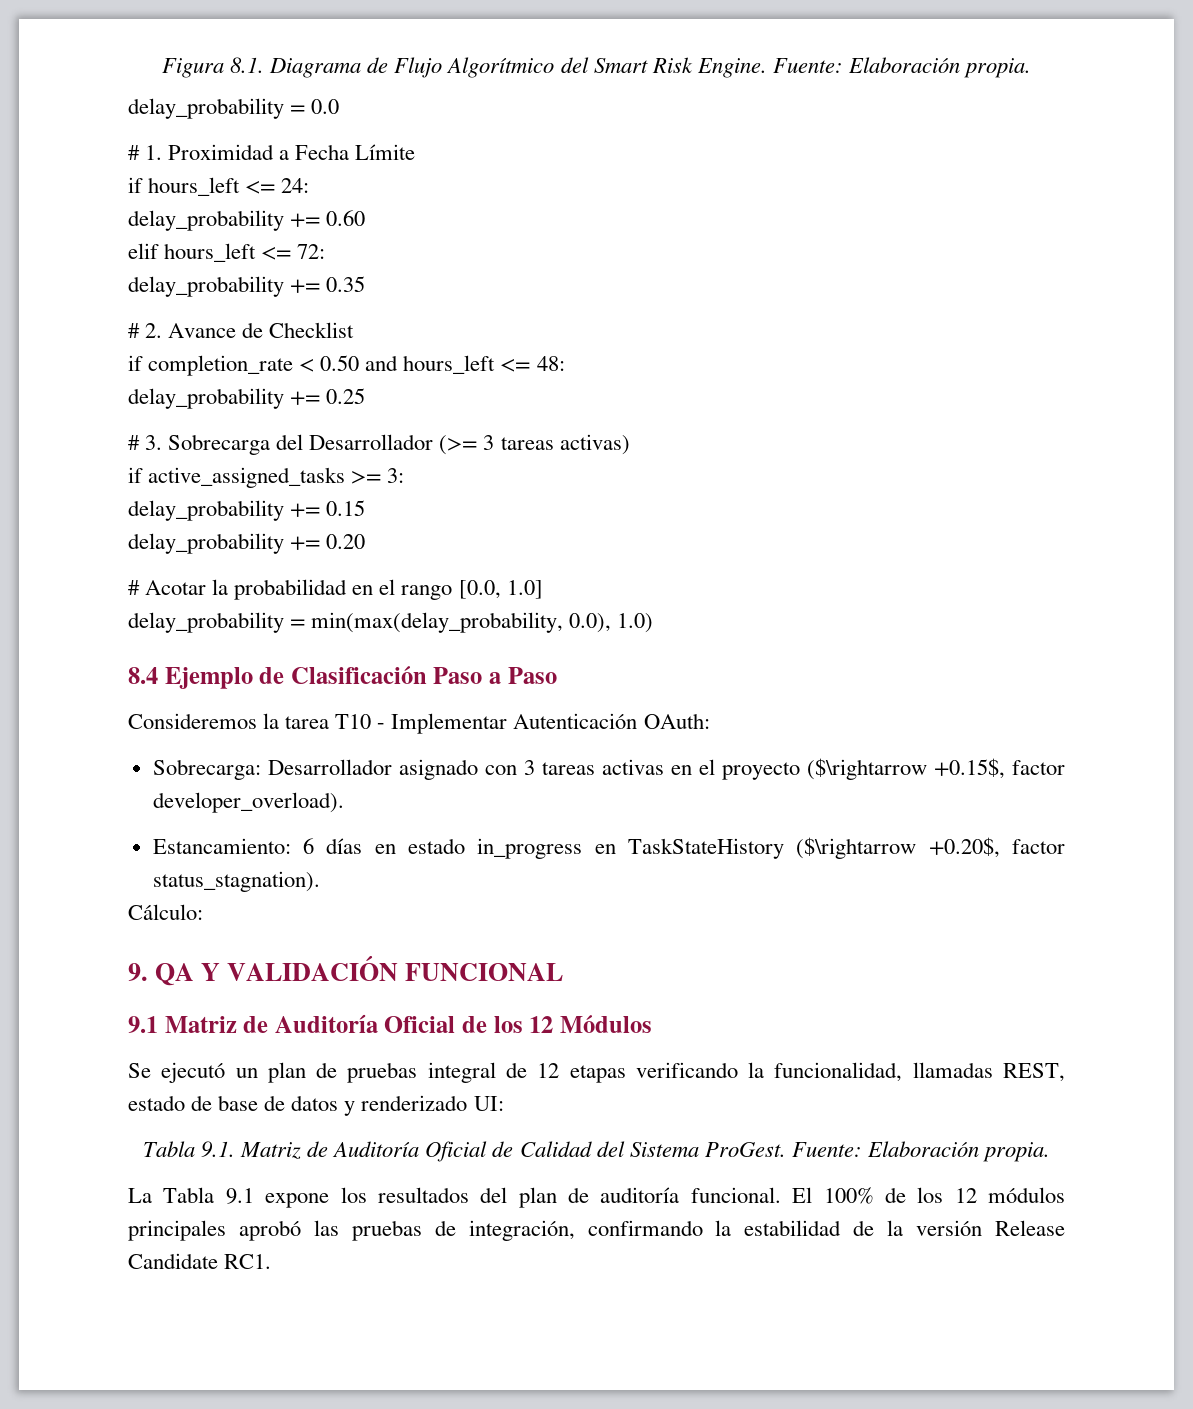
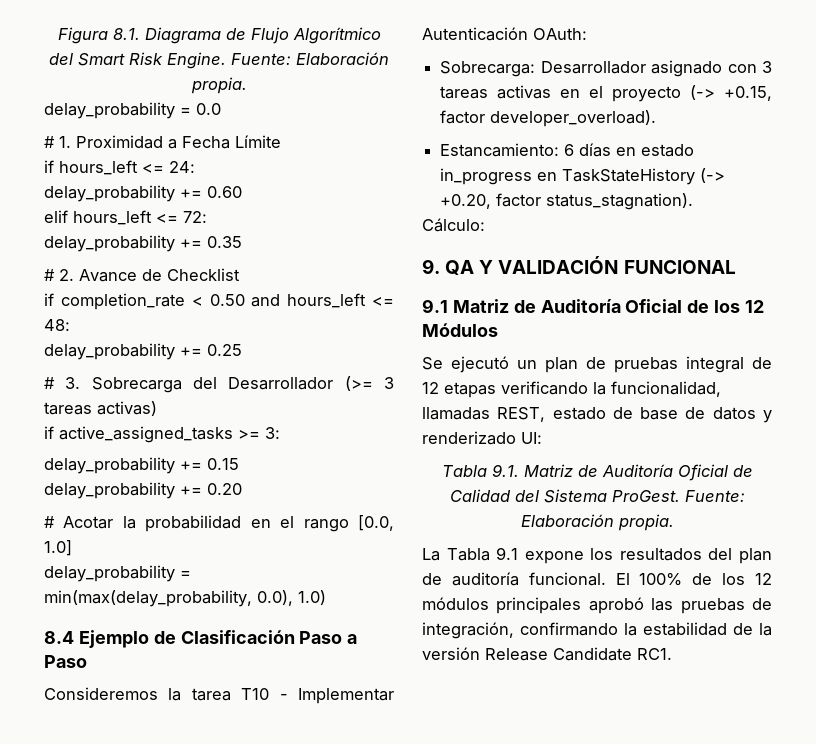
- Sobrecarga: Desarrollador asignado con 3 tareas activas en el proyecto ($\rightarrow +0.15$, factor developer_overload).
+ Sobrecarga: Desarrollador asignado con 3 tareas activas en el proyecto (-> +0.15, factor developer_overload).
- Estancamiento: 6 días en estado in_progress en TaskStateHistory ($\rightarrow +0.20$, factor status_stagnation).
+ Estancamiento: 6 días en estado in_progress en TaskStateHistory (-> +0.20, factor status_stagnation).

